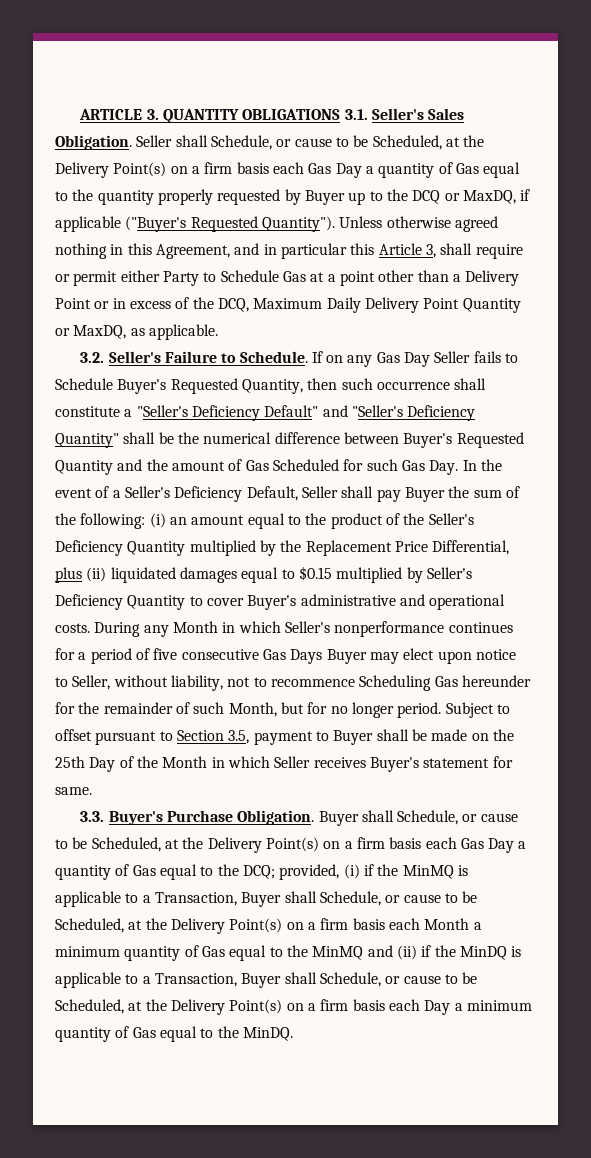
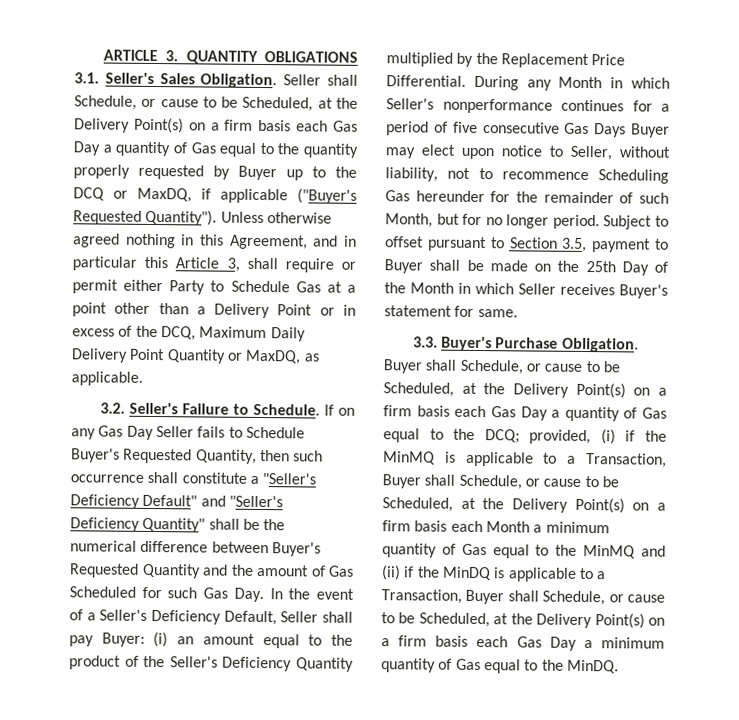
- If on any Gas Day Seller fails to Schedule Buyer's Requested Quantity, then such occurrence shall constitute a "Seller's Deficiency Default" and "Seller's Deficiency Quantity" shall be the numerical difference between Buyer's Requested Quantity and the amount of Gas Scheduled for such Gas Day. In the event of a Seller's Deficiency Default, Seller shall pay Buyer the sum of the following:
+ If on any Gas Day Seller fails to Schedule Buyer's Requested Quantity, then such occurrence shall constitute a "Seller's Deficiency Default" and "Seller's Deficiency Quantity" shall be the numerical difference between Buyer's Requested Quantity and the amount of Gas Scheduled for such Gas Day. In the event of a Seller's Deficiency Default, Seller shall pay Buyer:
- (i) an amount equal to the product of the Seller's Deficiency Quantity multiplied by the Replacement Price Differential, plus (ii) liquidated damages equal to $0.15 multiplied by Seller's Deficiency Quantity to cover Buyer's administrative and operational costs.
+ (i) an amount equal to the product of the Seller's Deficiency Quantity multiplied by the Replacement Price Differential.
- provided, (i) if the MinMQ is applicable to a Transaction, Buyer shall Schedule, or cause to be Scheduled, at the Delivery Point(s) on a firm basis each Month a minimum quantity of Gas equal to the MinMQ and (ii) if the MinDQ is applicable to a Transaction, Buyer shall Schedule, or cause to be Scheduled, at the Delivery Point(s) on a firm basis each Day a minimum quantity of Gas equal to the MinDQ.
+ provided, (i) if the MinMQ is applicable to a Transaction, Buyer shall Schedule, or cause to be Scheduled, at the Delivery Point(s) on a firm basis each Month a minimum quantity of Gas equal to the MinMQ and (ii) if the MinDQ is applicable to a Transaction, Buyer shall Schedule, or cause to be Scheduled, at the Delivery Point(s) on a firm basis each Gas Day a minimum quantity of Gas equal to the MinDQ.

